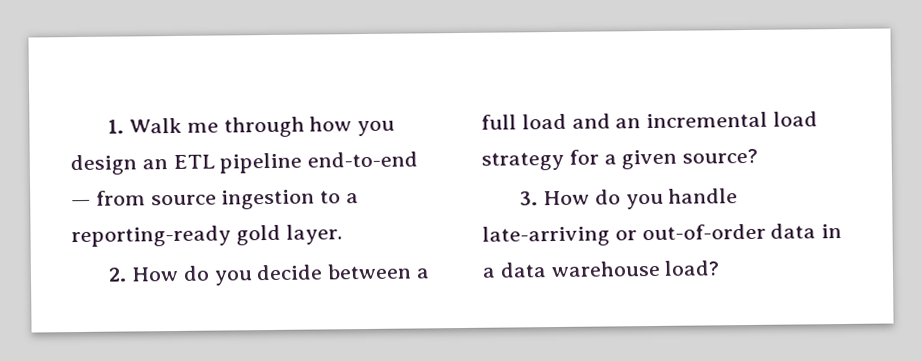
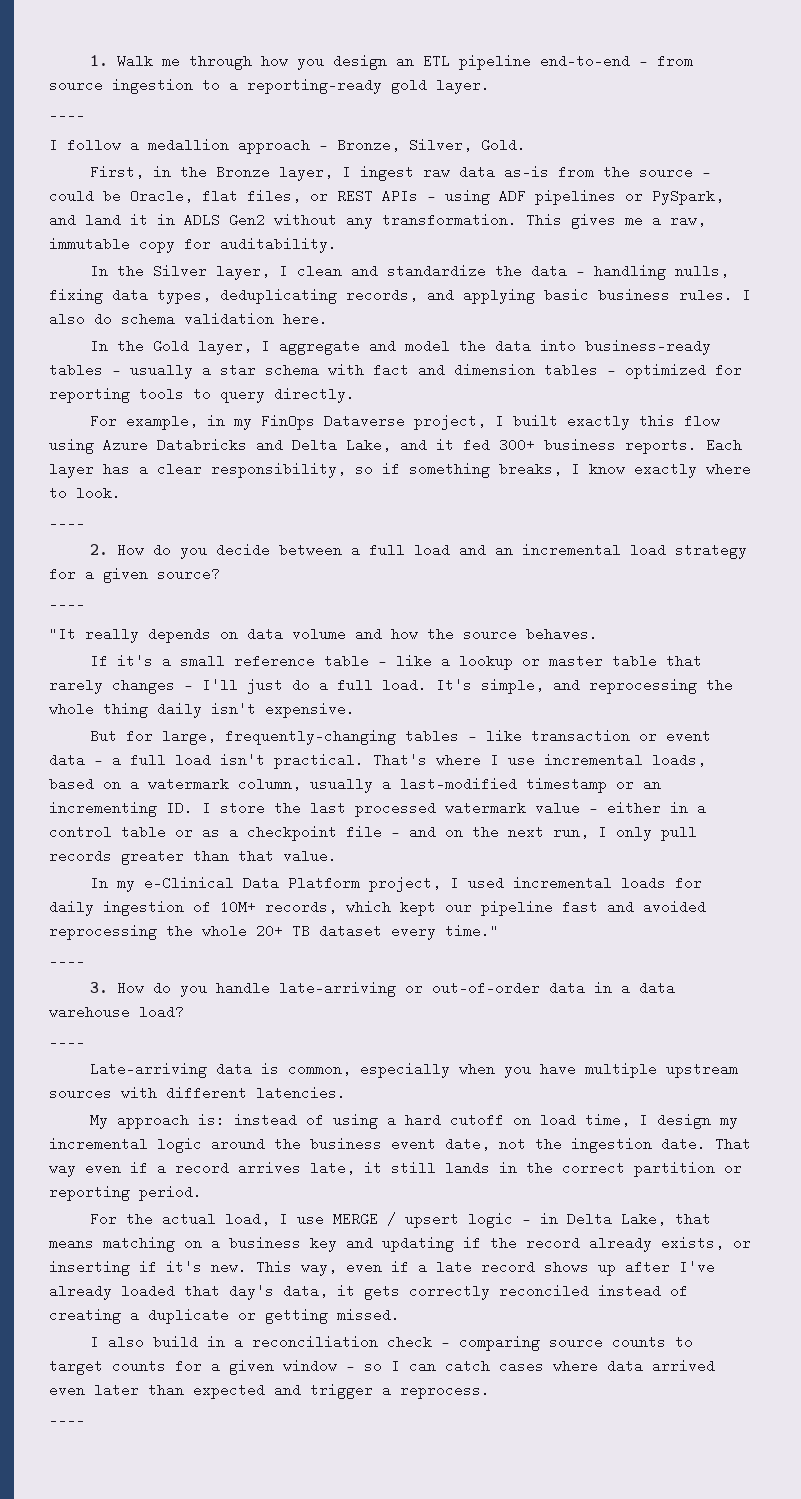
  1. Walk me through how you design an ETL pipeline end-to-end — from source ingestion to a reporting-ready gold layer.
+ ----
+ I follow a medallion approach — Bronze, Silver, Gold.
+ First, in the Bronze layer, I ingest raw data as-is from the source — could be Oracle, flat files, or REST APIs — using ADF pipelines or PySpark, and land it in ADLS Gen2 without any transformation. This gives me a raw, immutable copy for auditability.
+ In the Silver layer, I clean and standardize the data — handling nulls, fixing data types, deduplicating records, and applying basic business rules. I also do schema validation here.
+ In the Gold layer, I aggregate and model the data into business-ready tables — usually a star schema with fact and dimension tables — optimized for reporting tools to query directly.
+ For example, in my FinOps Dataverse project, I built exactly this flow using Azure Databricks and Delta Lake, and it fed 300+ business reports. Each layer has a clear responsibility, so if something breaks, I know exactly where to look.
+ ----
  2. How do you decide between a full load and an incremental load strategy for a given source?
+ ----
+ "It really depends on data volume and how the source behaves.
+ If it's a small reference table — like a lookup or master table that rarely changes — I'll just do a full load. It's simple, and reprocessing the whole thing daily isn't expensive.
+ But for large, frequently-changing tables — like transaction or event data — a full load isn't practical. That's where I use incremental loads, based on a watermark column, usually a last-modified timestamp or an incrementing ID. I store the last processed watermark value — either in a control table or as a checkpoint file — and on the next run, I only pull records greater than that value.
+ In my e-Clinical Data Platform project, I used incremental loads for daily ingestion of 10M+ records, which kept our pipeline fast and avoided reprocessing the whole 20+ TB dataset every time."
+ ----
  3. How do you handle late-arriving or out-of-order data in a data warehouse load?
+ ----
+ Late-arriving data is common, especially when you have multiple upstream sources with different latencies.
+ My approach is: instead of using a hard cutoff on load time, I design my incremental logic around the business event date, not the ingestion date. That way even if a record arrives late, it still lands in the correct partition or reporting period.
+ For the actual load, I use MERGE / upsert logic — in Delta Lake, that means matching on a business key and updating if the record already exists, or inserting if it's new. This way, even if a late record shows up after I've already loaded that day's data, it gets correctly reconciled instead of creating a duplicate or getting missed.
+ I also build in a reconciliation check — comparing source counts to target counts for a given window — so I can catch cases where data arrived even later than expected and trigger a reprocess.
+ ----

